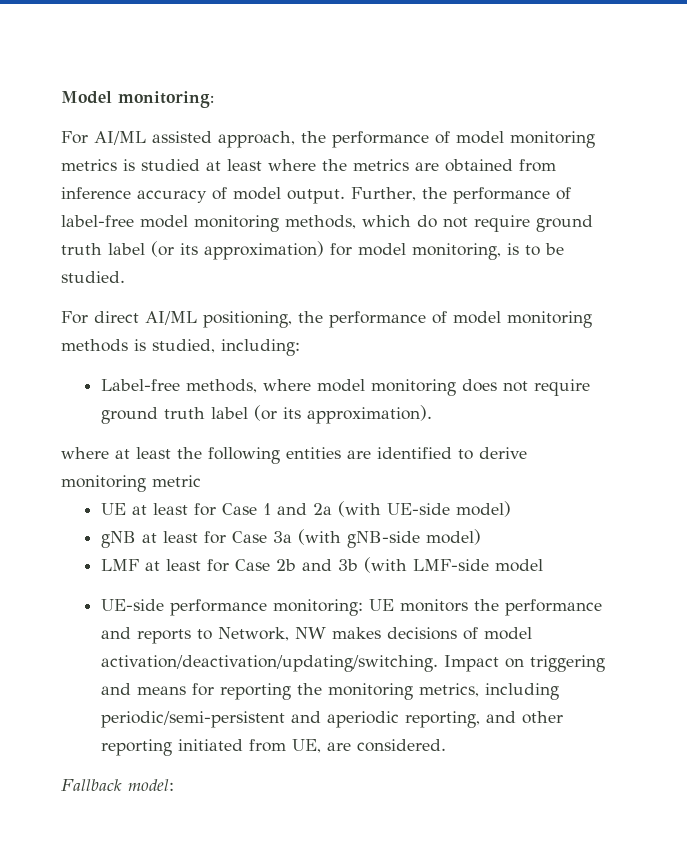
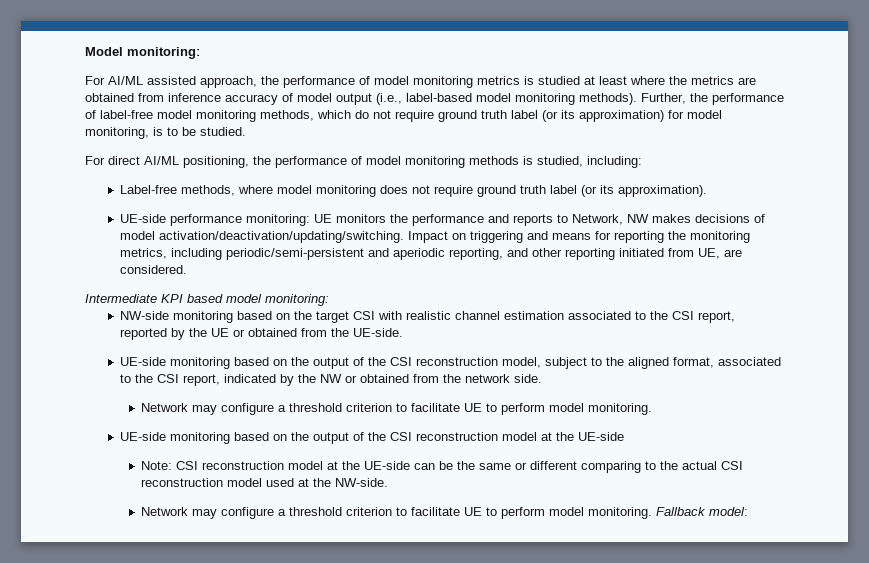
- For AI/ML assisted approach, the performance of model monitoring metrics is studied at least where the metrics are obtained from inference accuracy of model output.
+ For AI/ML assisted approach, the performance of model monitoring metrics is studied at least where the metrics are obtained from inference accuracy of model output (i.e., label-based model monitoring methods).
- where at least the following entities are identified to derive monitoring metric
- UE at least for Case 1 and 2a (with UE-side model)
- gNB at least for Case 3a (with gNB-side model)
- LMF at least for Case 2b and 3b (with LMF-side model
+ Intermediate KPI based model monitoring:
+ NW-side monitoring based on the target CSI with realistic channel estimation associated to the CSI report, reported by the UE or obtained from the UE-side.
+ UE-side monitoring based on the output of the CSI reconstruction model, subject to the aligned format, associated to the CSI report, indicated by the NW or obtained from the network side.
+ Network may configure a threshold criterion to facilitate UE to perform model monitoring.
+ UE-side monitoring based on the output of the CSI reconstruction model at the UE-side
+ Note: CSI reconstruction model at the UE-side can be the same or different comparing to the actual CSI reconstruction model used at the NW-side.
+ Network may configure a threshold criterion to facilitate UE to perform model monitoring.

